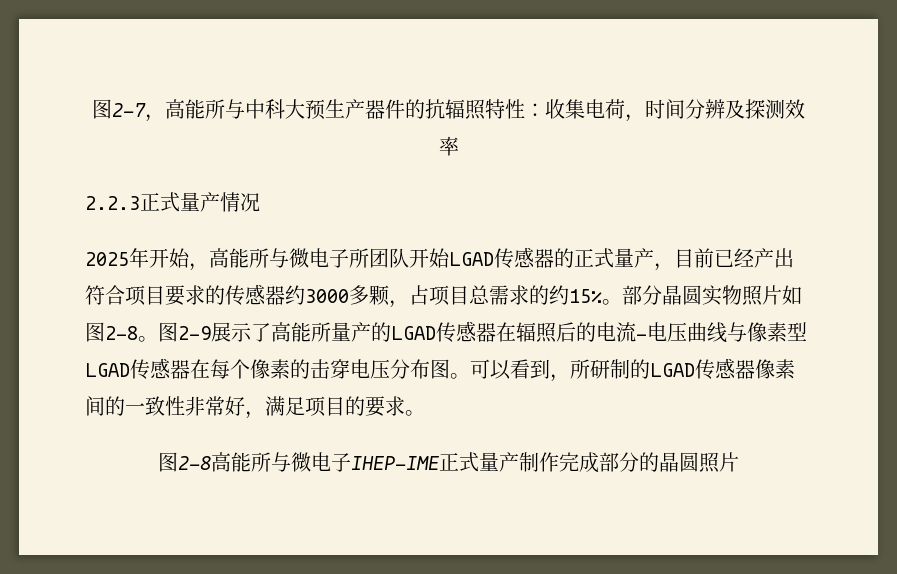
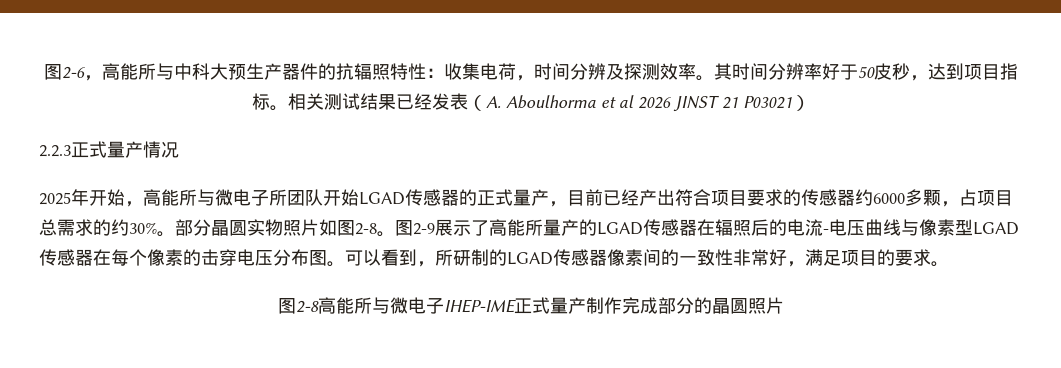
- 图2-7，高能所与中科大预生产器件的抗辐照特性：收集电荷，时间分辨及探测效率
+ 图2-6，高能所与中科大预生产器件的抗辐照特性：收集电荷，时间分辨及探测效率。其时间分辨率好于50皮秒，达到项目指标。相关测试结果已经发表（A. Aboulhorma et al 2026 JINST 21 P03021）
- 2025年开始，高能所与微电子所团队开始LGAD传感器的正式量产，目前已经产出符合项目要求的传感器约3000多颗，占项目总需求的约15%。
+ 2025年开始，高能所与微电子所团队开始LGAD传感器的正式量产，目前已经产出符合项目要求的传感器约6000多颗，占项目总需求的约30%。

